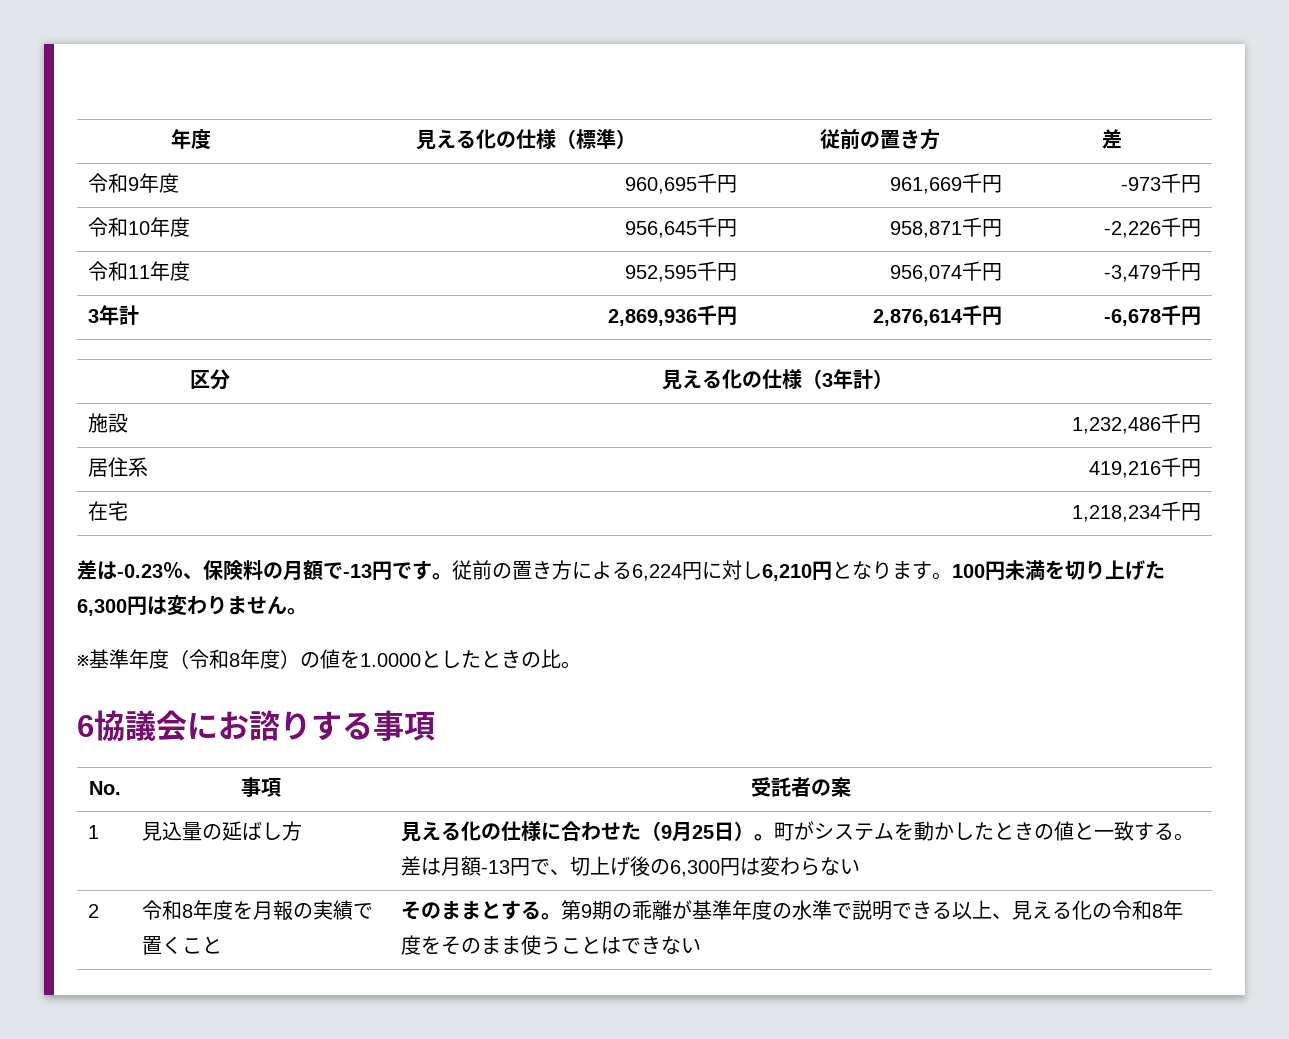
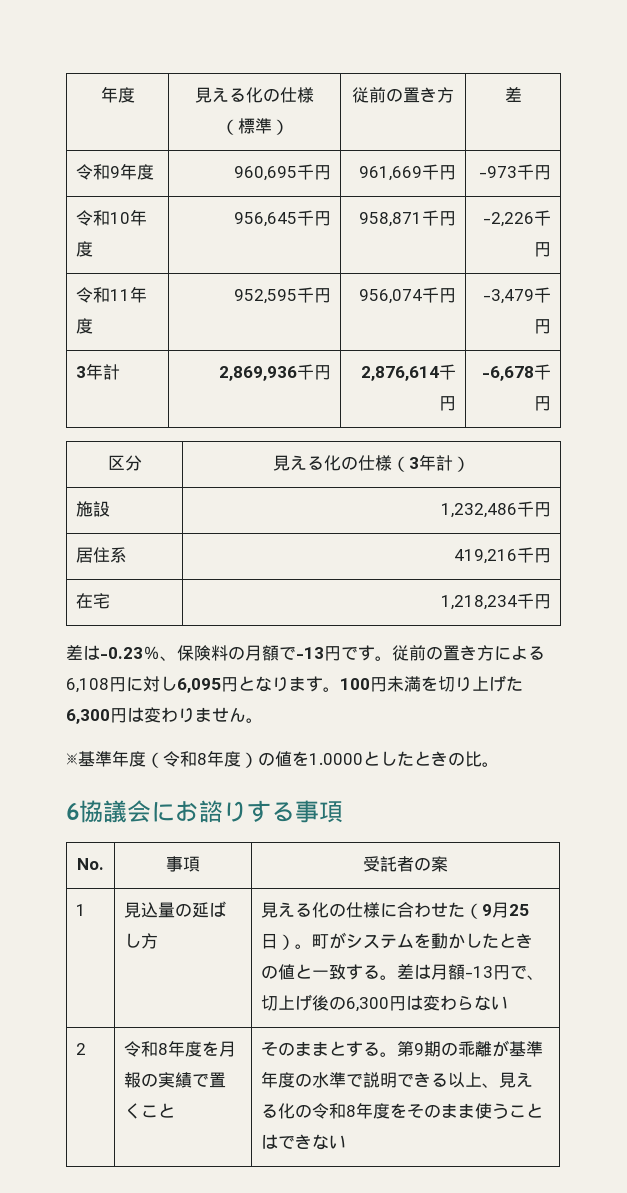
- 従前の置き方による6,224円に対し6,210円となります。
+ 従前の置き方による6,108円に対し6,095円となります。

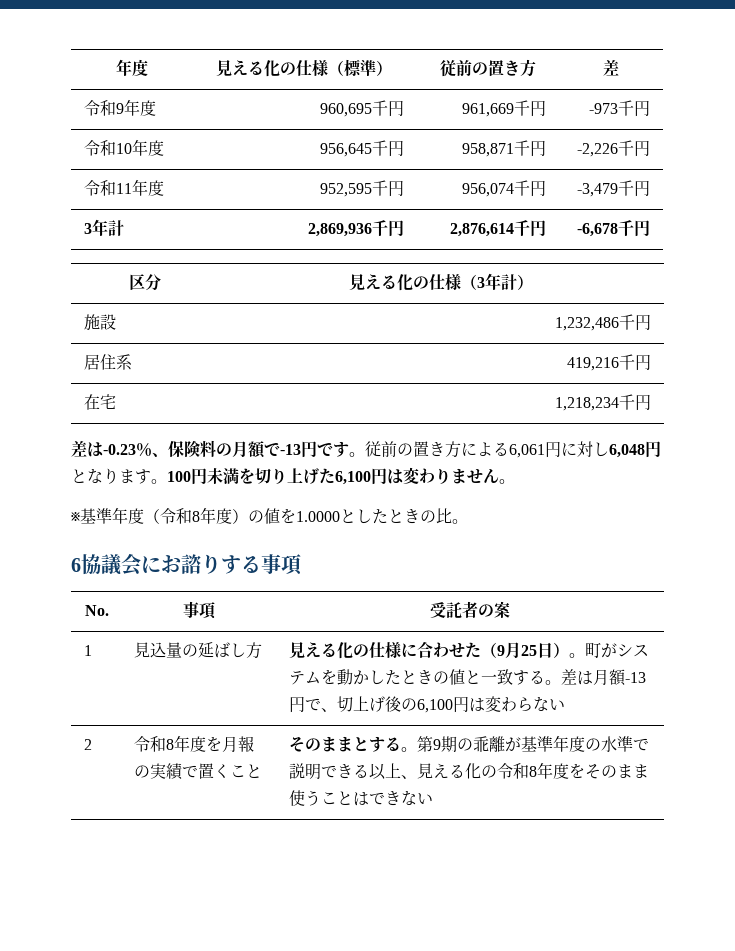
- 従前の置き方による6,108円に対し6,095円となります。
+ 従前の置き方による6,061円に対し6,048円となります。
- 100円未満を切り上げた6,300円は変わりません。
+ 100円未満を切り上げた6,100円は変わりません。
- 1 | 見込量の延ばし方 | 見える化の仕様に合わせた（9月25日）。町がシステムを動かしたときの値と一致する。差は月額-13円で、切上げ後の6,300円は変わらない
+ 1 | 見込量の延ばし方 | 見える化の仕様に合わせた（9月25日）。町がシステムを動かしたときの値と一致する。差は月額-13円で、切上げ後の6,100円は変わらない

